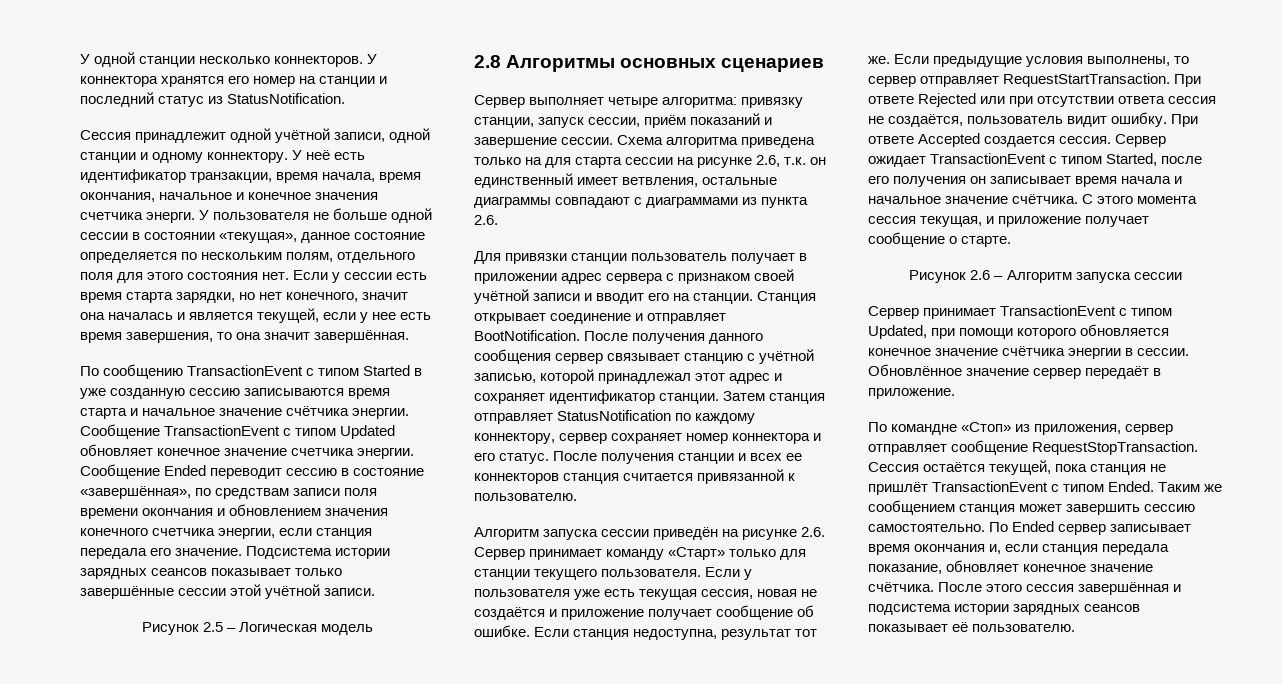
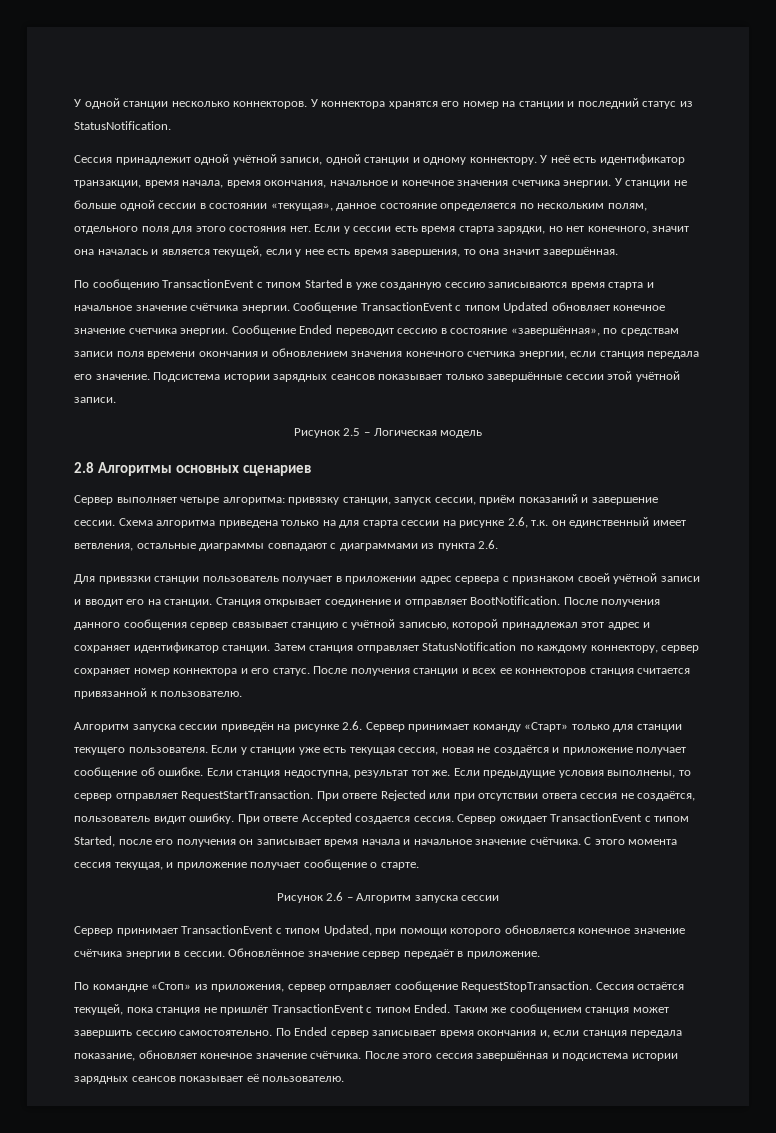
- У неё есть идентификатор транзакции, время начала, время окончания, начальное и конечное значения счетчика энерги. У пользователя не больше одной сессии в состоянии «текущая», данное состояние определяется по нескольким полям, отдельного поля для этого состояния нет.
+ У неё есть идентификатор транзакции, время начала, время окончания, начальное и конечное значения счетчика энергии. У станции не больше одной сессии в состоянии «текущая», данное состояние определяется по нескольким полям, отдельного поля для этого состояния нет.
- Если у пользователя уже есть текущая сессия, новая не создаётся и приложение получает сообщение об ошибке.
+ Если у станции уже есть текущая сессия, новая не создаётся и приложение получает сообщение об ошибке.

